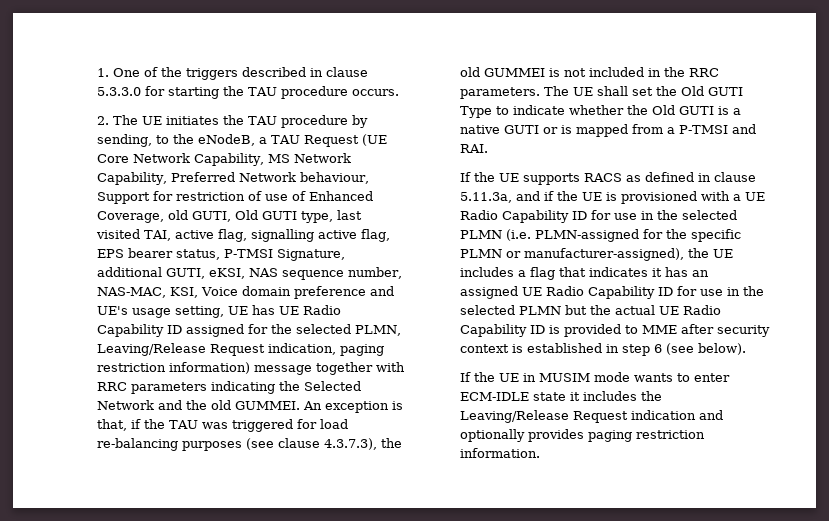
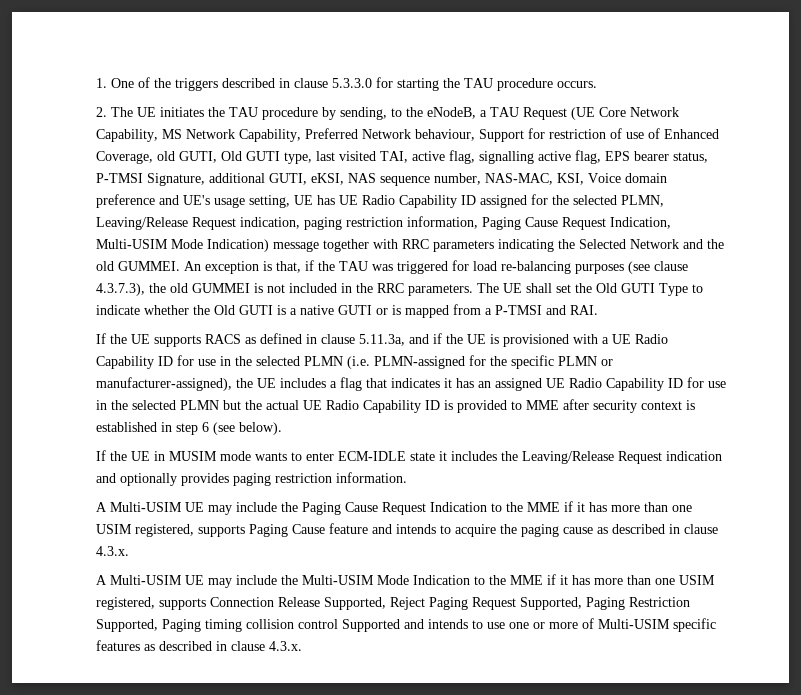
- 2. The UE initiates the TAU procedure by sending, to the eNodeB, a TAU Request (UE Core Network Capability, MS Network Capability, Preferred Network behaviour, Support for restriction of use of Enhanced Coverage, old GUTI, Old GUTI type, last visited TAI, active flag, signalling active flag, EPS bearer status, P-TMSI Signature, additional GUTI, eKSI, NAS sequence number, NAS-MAC, KSI, Voice domain preference and UE's usage setting, UE has UE Radio Capability ID assigned for the selected PLMN, Leaving/Release Request indication, paging restriction information) message together with RRC parameters indicating the Selected Network and the old GUMMEI.
+ 2. The UE initiates the TAU procedure by sending, to the eNodeB, a TAU Request (UE Core Network Capability, MS Network Capability, Preferred Network behaviour, Support for restriction of use of Enhanced Coverage, old GUTI, Old GUTI type, last visited TAI, active flag, signalling active flag, EPS bearer status, P-TMSI Signature, additional GUTI, eKSI, NAS sequence number, NAS-MAC, KSI, Voice domain preference and UE's usage setting, UE has UE Radio Capability ID assigned for the selected PLMN, Leaving/Release Request indication, paging restriction information, Paging Cause Request Indication, Multi-USIM Mode Indication) message together with RRC parameters indicating the Selected Network and the old GUMMEI.
+ A Multi-USIM UE may include the Paging Cause Request Indication to the MME if it has more than one USIM registered, supports Paging Cause feature and intends to acquire the paging cause as described in clause 4.3.x.
+ A Multi-USIM UE may include the Multi-USIM Mode Indication to the MME if it has more than one USIM registered, supports Connection Release Supported, Reject Paging Request Supported, Paging Restriction Supported, Paging timing collision control Supported and intends to use one or more of Multi-USIM specific features as described in clause 4.3.x.

